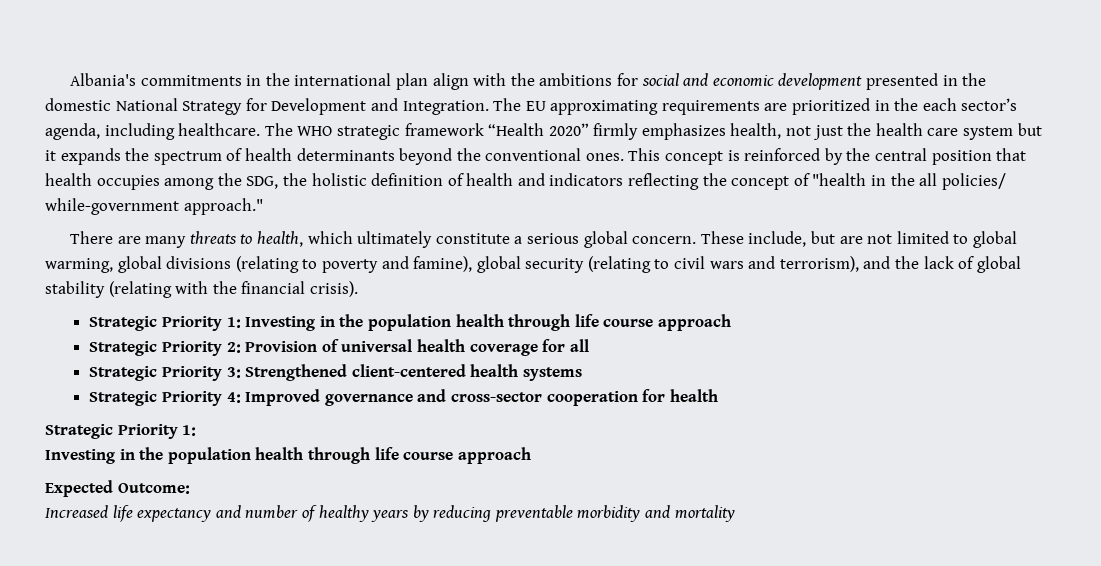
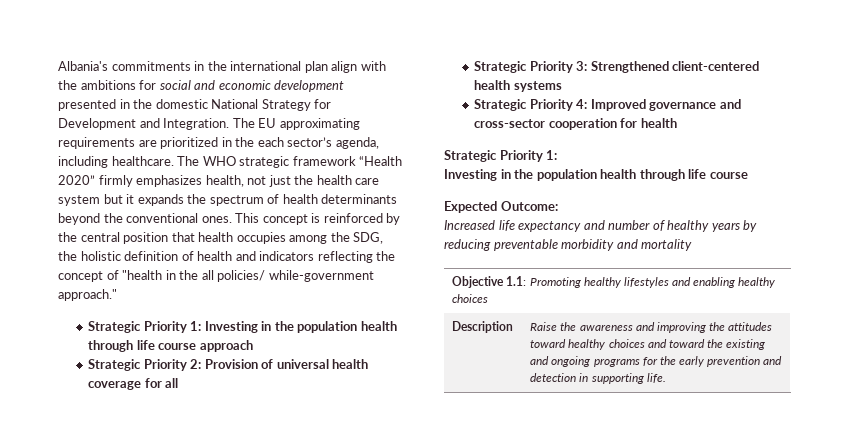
- There are many threats to health, which ultimately constitute a serious global concern. These include, but are not limited to global warming, global divisions (relating to poverty and famine), global security (relating to civil wars and terrorism), and the lack of global stability (relating with the financial crisis).
  Strategic Priority 4: Improved governance and cross-sector cooperation for health
  Strategic Priority 1:
- Investing in the population health through life course approach
+ Investing in the population health through life course
+ Objective 1.1: Promoting healthy lifestyles and enabling healthy choices
+ Description | Raise the awareness and improving the attitudes toward healthy choices and toward the existing and ongoing programs for the early prevention and detection in supporting life.

